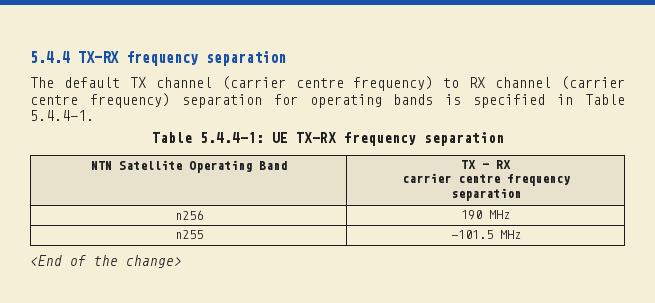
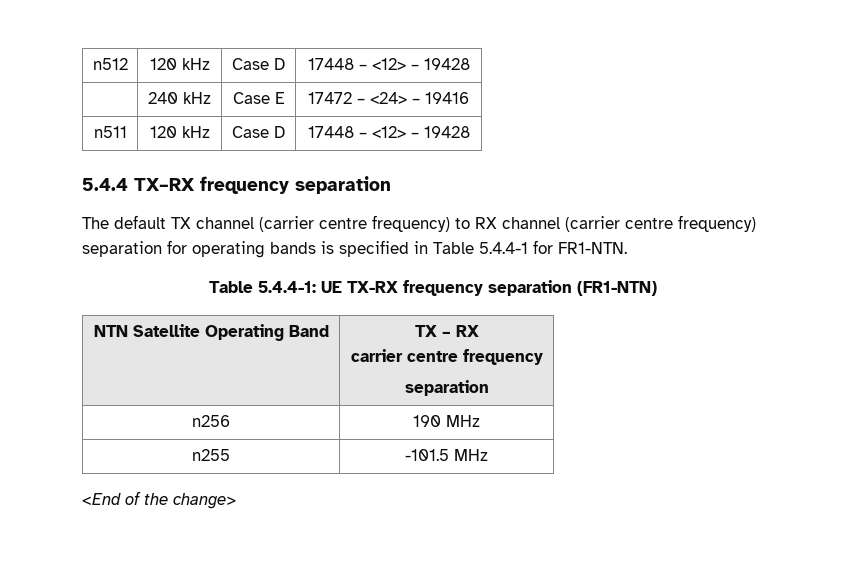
+ n512 | 120 kHz | Case D | 17448 – <12> – 19428
+ | 240 kHz | Case E | 17472 – <24> – 19416
+ n511 | 120 kHz | Case D | 17448 – <12> – 19428
- The default TX channel (carrier centre frequency) to RX channel (carrier centre frequency) separation for operating bands is specified in Table 5.4.4-1.
+ The default TX channel (carrier centre frequency) to RX channel (carrier centre frequency) separation for operating bands is specified in Table 5.4.4-1 for FR1-NTN.
- Table 5.4.4-1: UE TX-RX frequency separation
+ Table 5.4.4-1: UE TX-RX frequency separation (FR1-NTN)

